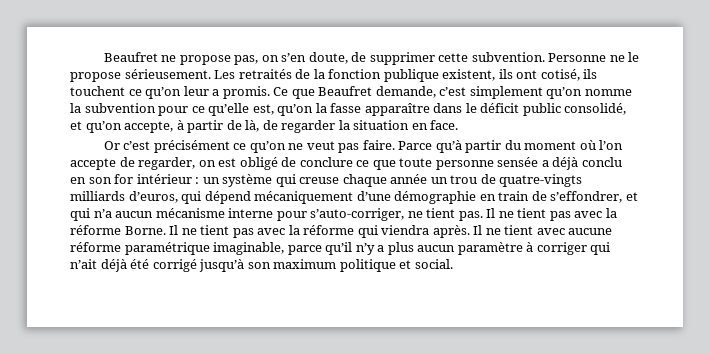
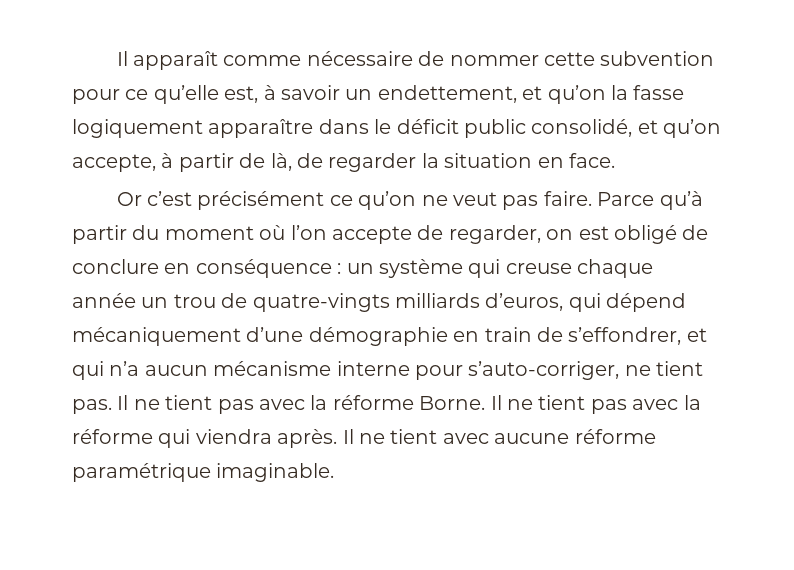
- Beaufret ne propose pas, on s’en doute, de supprimer cette subvention. Personne ne le propose sérieusement. Les retraités de la fonction publique existent, ils ont cotisé, ils touchent ce qu’on leur a promis. Ce que Beaufret demande, c’est simplement qu’on nomme la subvention pour ce qu’elle est, qu’on la fasse apparaître dans le déficit public consolidé, et qu’on accepte, à partir de là, de regarder la situation en face.
+ Il apparaît comme nécessaire de nommer cette subvention pour ce qu’elle est, à savoir un endettement, et qu’on la fasse logiquement apparaître dans le déficit public consolidé, et qu’on accepte, à partir de là, de regarder la situation en face.
- Parce qu’à partir du moment où l’on accepte de regarder, on est obligé de conclure ce que toute personne sensée a déjà conclu en son for intérieur : un système qui creuse chaque année un trou de quatre-vingts milliards d’euros, qui dépend mécaniquement d’une démographie en train de s’effondrer, et qui n’a aucun mécanisme interne pour s’auto-corriger, ne tient pas.
+ Parce qu’à partir du moment où l’on accepte de regarder, on est obligé de conclure en conséquence : un système qui creuse chaque année un trou de quatre-vingts milliards d’euros, qui dépend mécaniquement d’une démographie en train de s’effondrer, et qui n’a aucun mécanisme interne pour s’auto-corriger, ne tient pas.
- Il ne tient avec aucune réforme paramétrique imaginable, parce qu’il n’y a plus aucun paramètre à corriger qui n’ait déjà été corrigé jusqu’à son maximum politique et social.
+ Il ne tient avec aucune réforme paramétrique imaginable.

